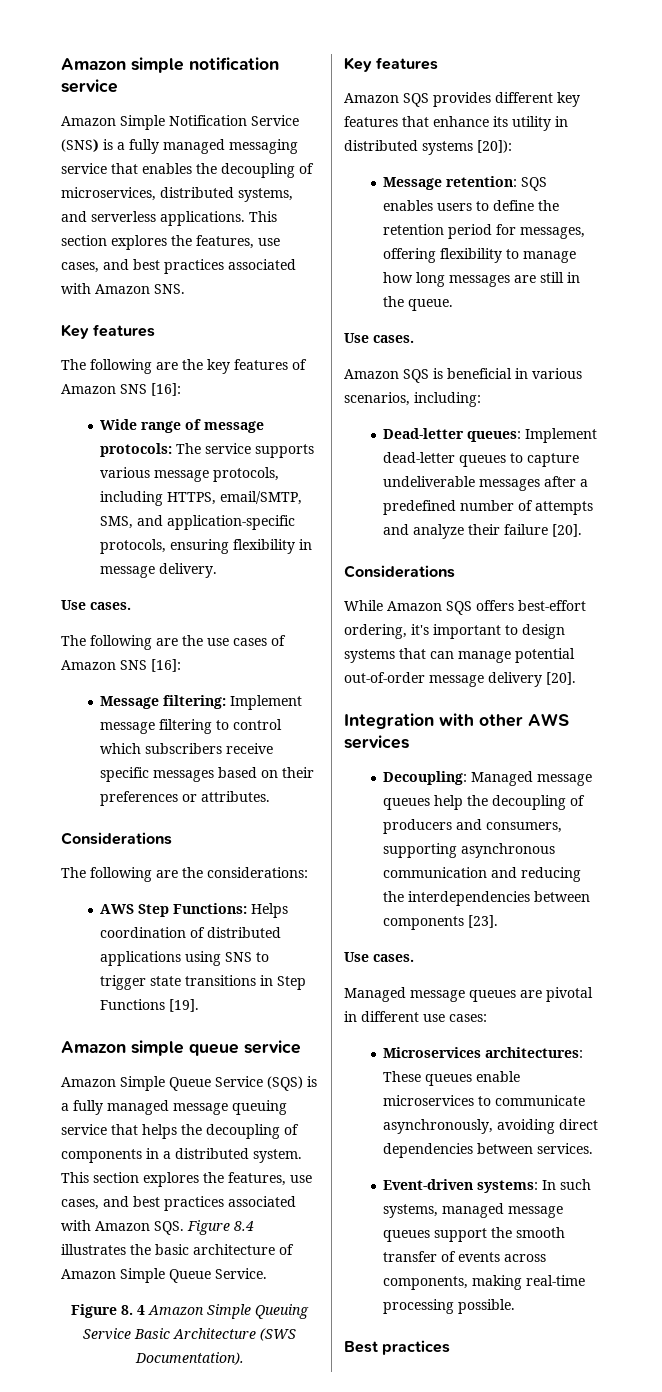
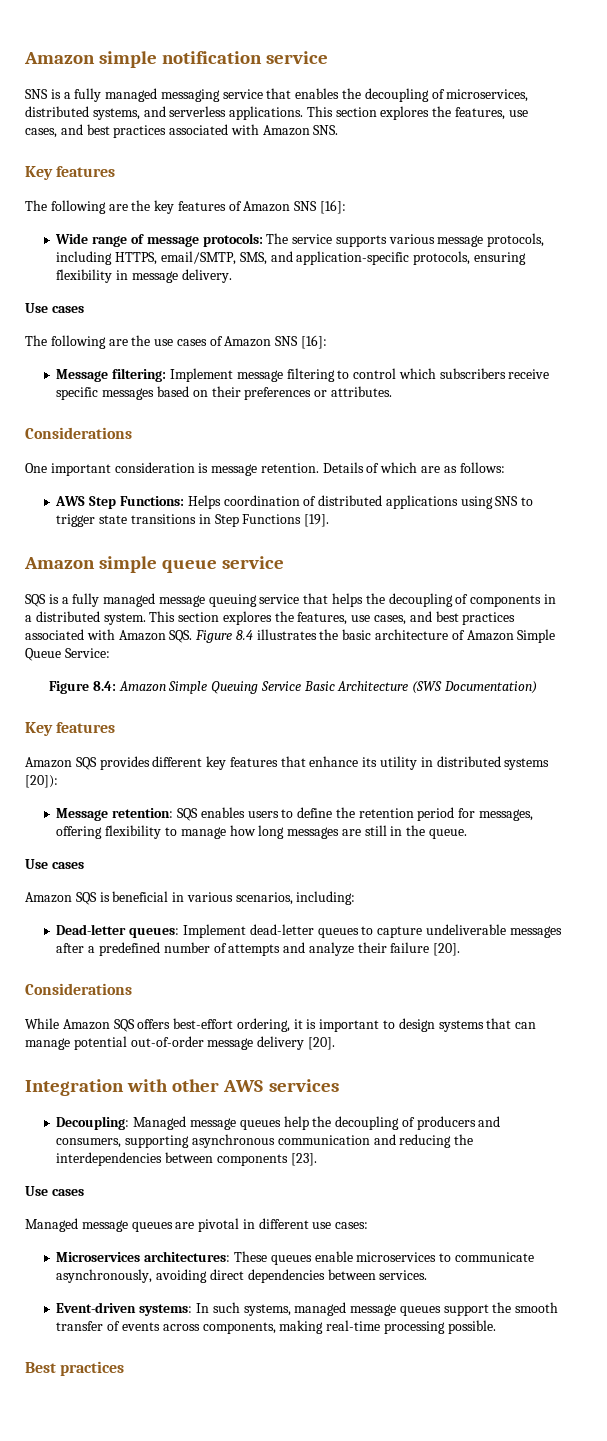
- Amazon Simple Notification Service (SNS) is a fully managed messaging service that enables the decoupling of microservices, distributed systems, and serverless applications.
+ SNS is a fully managed messaging service that enables the decoupling of microservices, distributed systems, and serverless applications.
  Wide range of message protocols: The service supports various message protocols, including HTTPS, email/SMTP, SMS, and application-specific protocols, ensuring flexibility in message delivery.
- Use cases.
+ Use cases
- The following are the considerations:
+ One important consideration is message retention. Details of which are as follows:
- Amazon Simple Queue Service (SQS) is a fully managed message queuing service that helps the decoupling of components in a distributed system.
+ SQS is a fully managed message queuing service that helps the decoupling of components in a distributed system.
- This section explores the features, use cases, and best practices associated with Amazon SQS. Figure 8.4 illustrates the basic architecture of Amazon Simple Queue Service.
- Figure 8. 4 Amazon Simple Queuing Service Basic Architecture (SWS Documentation).
+ This section explores the features, use cases, and best practices associated with Amazon SQS. Figure 8.4 illustrates the basic architecture of Amazon Simple Queue Service:
+ Figure 8.4: Amazon Simple Queuing Service Basic Architecture (SWS Documentation)
  Message retention: SQS enables users to define the retention period for messages, offering flexibility to manage how long messages are still in the queue.
- Use cases.
+ Use cases
- While Amazon SQS offers best-effort ordering, it's important to design systems that can manage potential out-of-order message delivery [20].
+ While Amazon SQS offers best-effort ordering, it is important to design systems that can manage potential out-of-order message delivery [20].
  Decoupling: Managed message queues help the decoupling of producers and consumers, supporting asynchronous communication and reducing the interdependencies between components [23].
- Use cases.
+ Use cases

